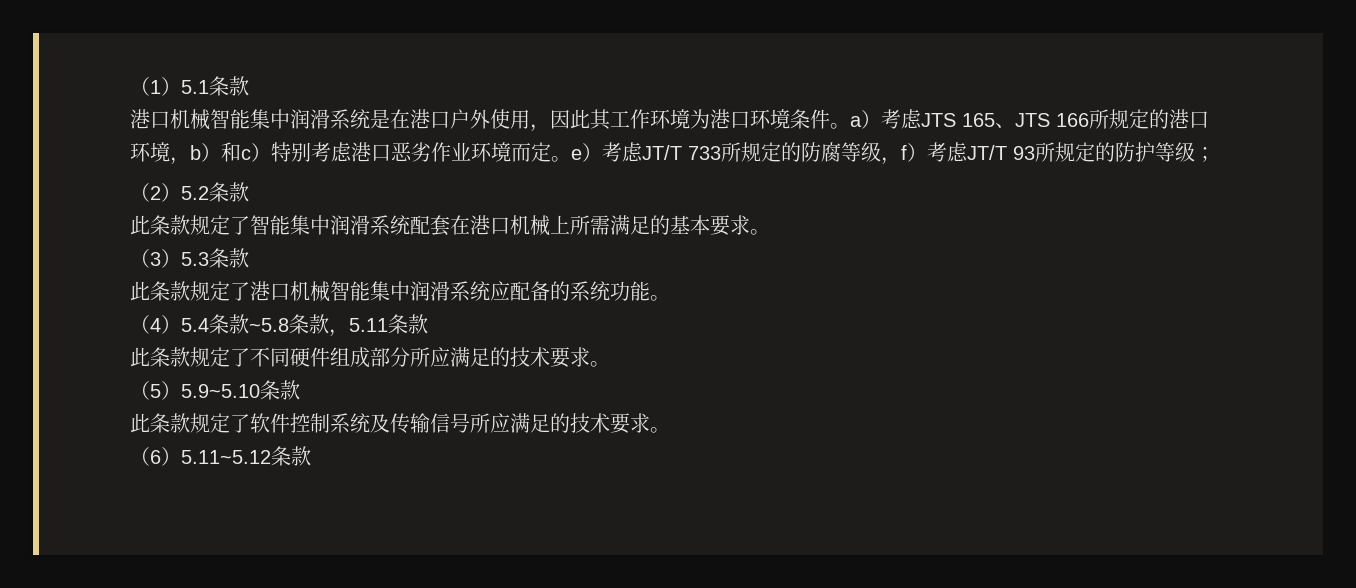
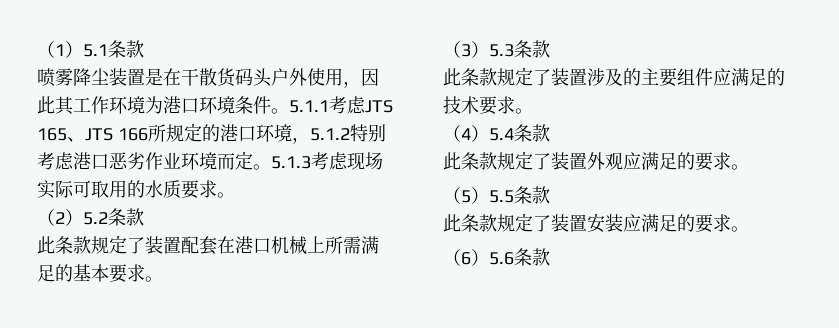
- 港口机械智能集中润滑系统是在港口户外使用，因此其工作环境为港口环境条件。a）考虑JTS 165、JTS 166所规定的港口环境，b）和c）特别考虑港口恶劣作业环境而定。e）考虑JT/T 733所规定的防腐等级，f）考虑JT/T 93所规定的防护等级；
+ 喷雾降尘装置是在干散货码头户外使用，因此其工作环境为港口环境条件。5.1.1考虑JTS 165、JTS 166所规定的港口环境，5.1.2特别考虑港口恶劣作业环境而定。5.1.3考虑现场实际可取用的水质要求。
- 此条款规定了智能集中润滑系统配套在港口机械上所需满足的基本要求。
+ 此条款规定了装置配套在港口机械上所需满足的基本要求。
- 此条款规定了港口机械智能集中润滑系统应配备的系统功能。
- （4）5.4条款~5.8条款，5.11条款
- 此条款规定了不同硬件组成部分所应满足的技术要求。
- （5）5.9~5.10条款
- 此条款规定了软件控制系统及传输信号所应满足的技术要求。
+ 此条款规定了装置涉及的主要组件应满足的技术要求。
+ （4）5.4条款
+ 此条款规定了装置外观应满足的要求。
+ （5）5.5条款
+ 此条款规定了装置安装应满足的要求。
- （6）5.11~5.12条款
+ （6）5.6条款

